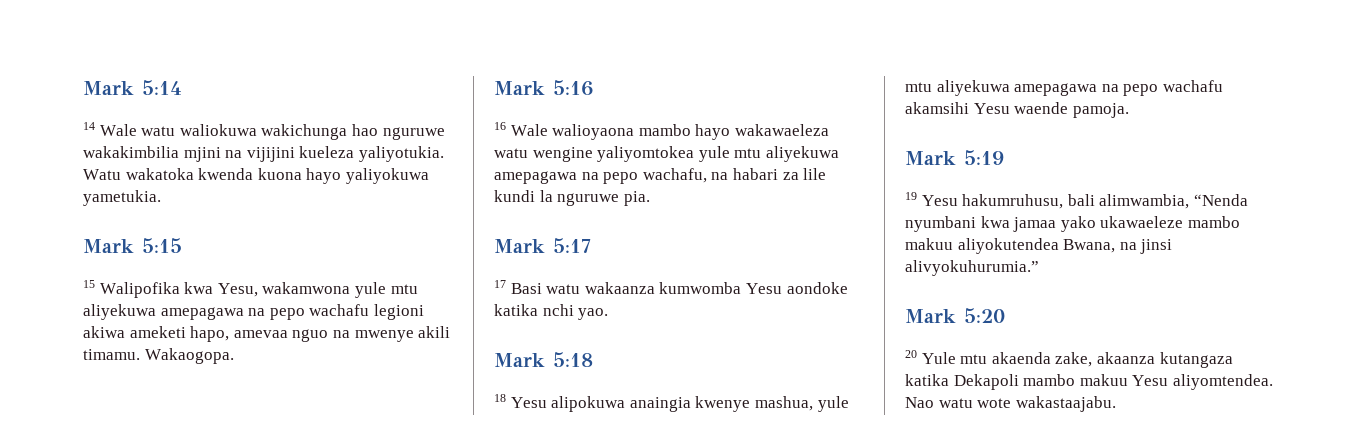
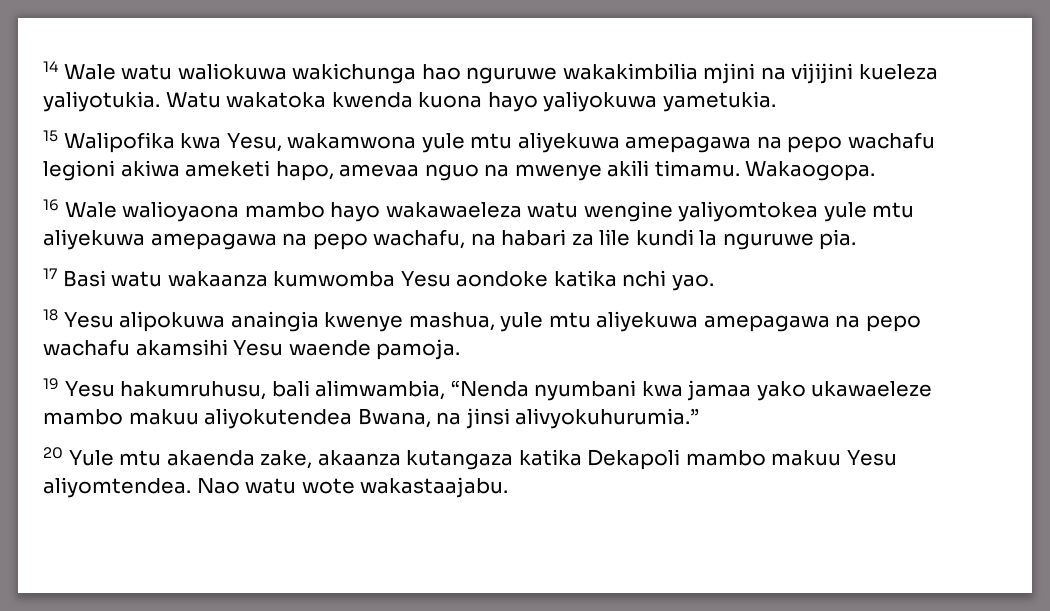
- Mark 5:14
- Mark 5:15
- Mark 5:16
- Mark 5:17
- Mark 5:18
- Mark 5:19
- Mark 5:20

